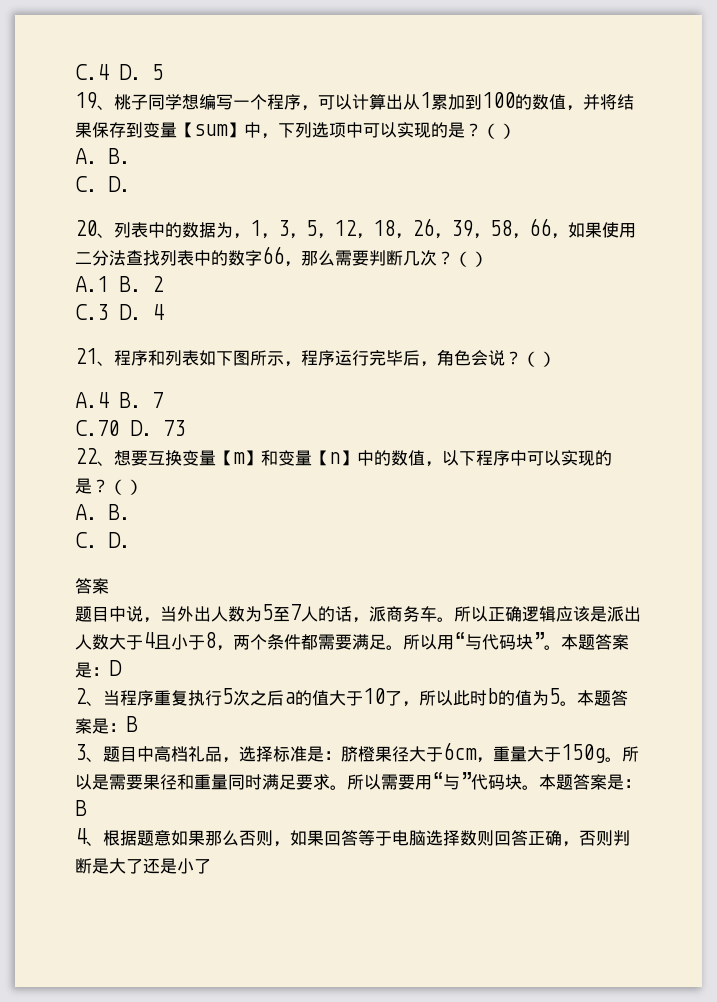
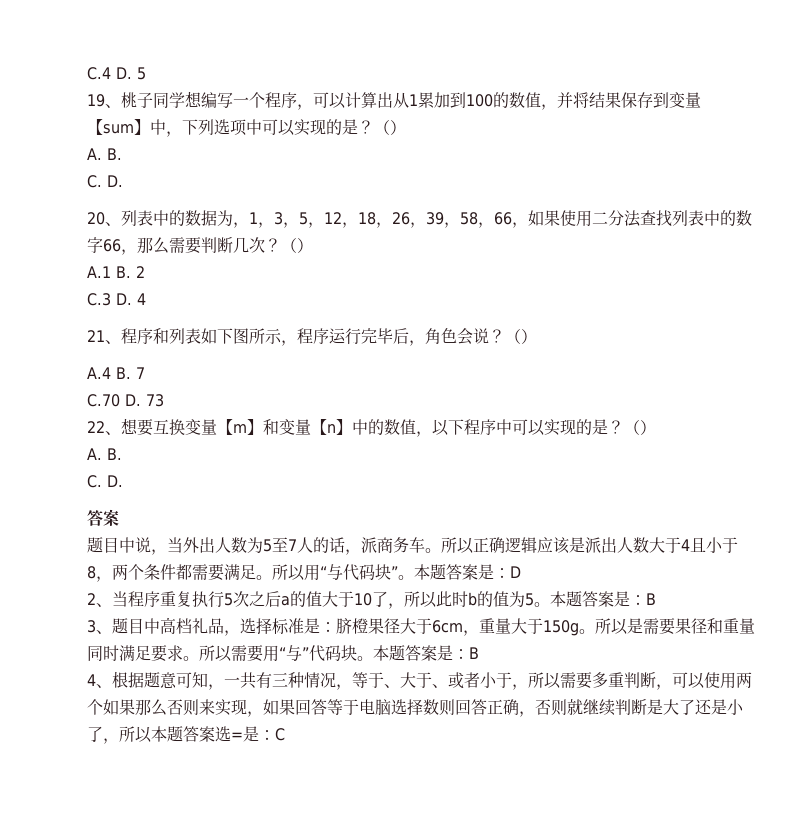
- 4、根据题意如果那么否则，如果回答等于电脑选择数则回答正确，否则判断是大了还是小了
+ 4、根据题意可知，一共有三种情况，等于、大于、或者小于，所以需要多重判断，可以使用两个如果那么否则来实现，如果回答等于电脑选择数则回答正确，否则就继续判断是大了还是小了，所以本题答案选=是：C

